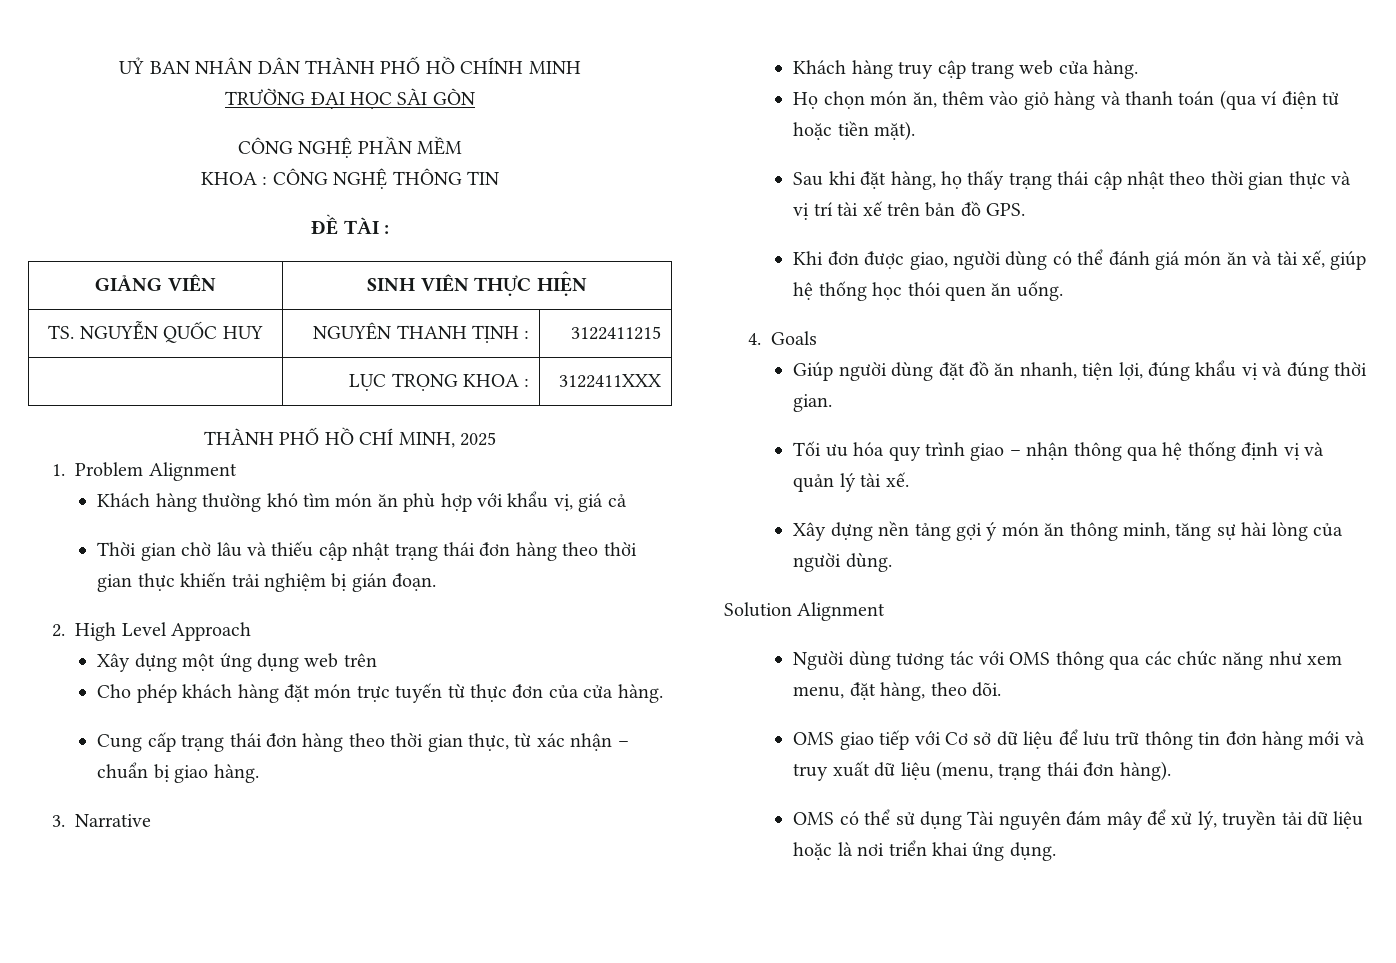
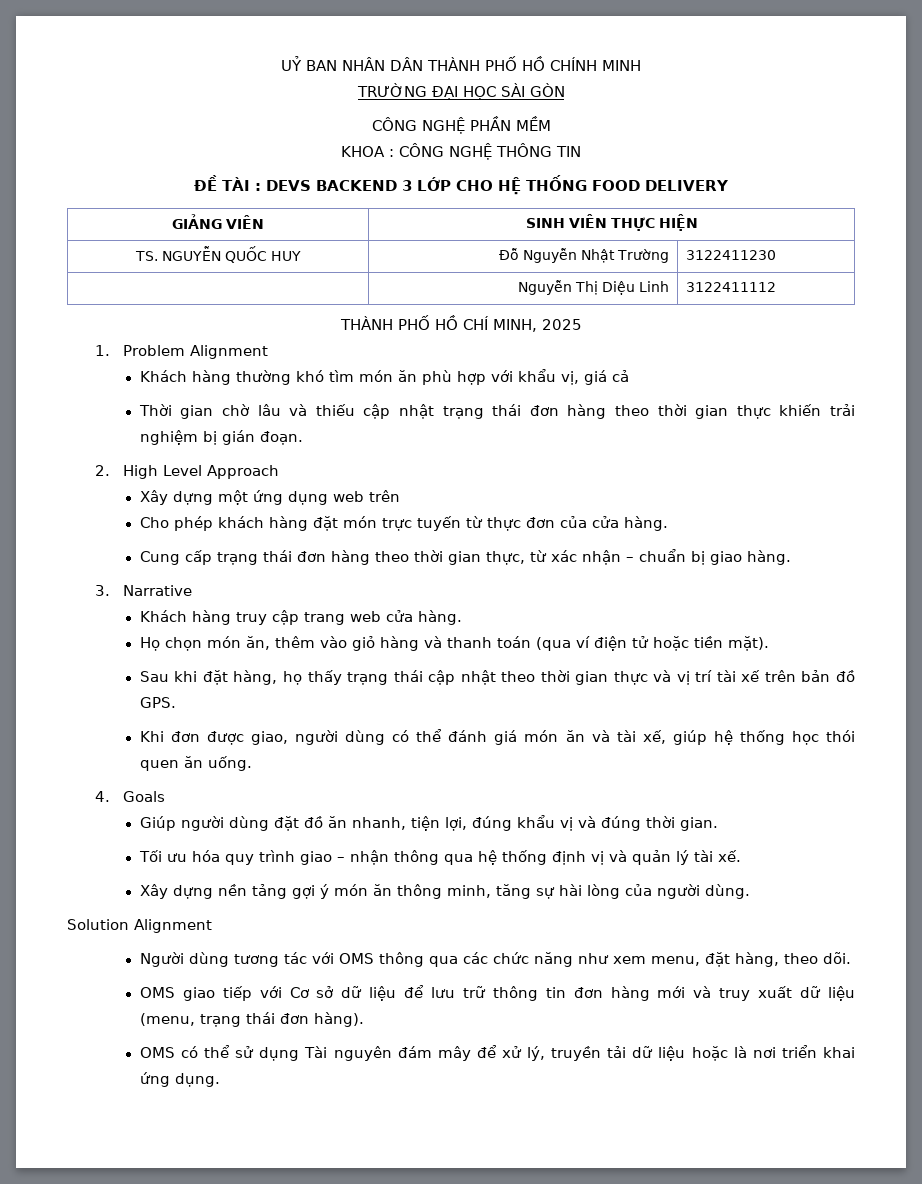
- ĐỀ TÀI :
+ ĐỀ TÀI : DEVS BACKEND 3 LỚP CHO HỆ THỐNG FOOD DELIVERY
- TS. NGUYỄN QUỐC HUY | NGUYÊN THANH TỊNH : | 3122411215
- | LỤC TRỌNG KHOA : | 3122411XXX
+ TS. NGUYỄN QUỐC HUY | Đỗ Nguyễn Nhật Trường | 3122411230
+ | Nguyễn Thị Diệu Linh | 3122411112

